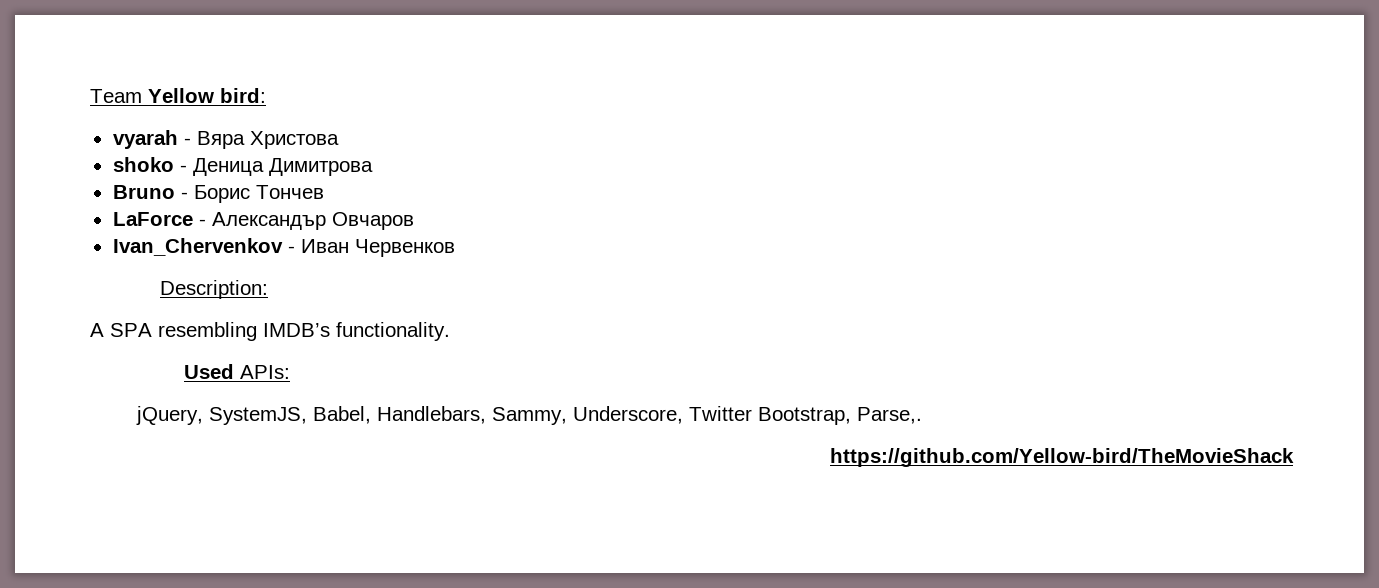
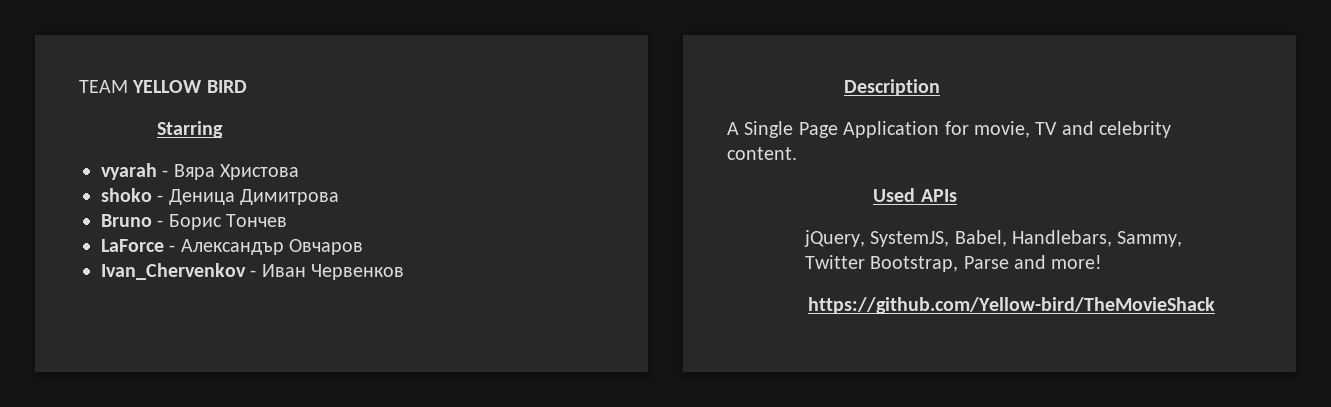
- Team Yellow bird:
+ TEAM YELLOW BIRD
+ Starring
- Description:
+ Description
- A SPA resembling IMDB’s functionality.
+ A Single Page Application for movie, TV and celebrity content.
- Used APIs:
+ Used APIs
- jQuery, SystemJS, Babel, Handlebars, Sammy, Underscore, Twitter Bootstrap, Parse,.
+ jQuery, SystemJS, Babel, Handlebars, Sammy, Twitter Bootstrap, Parse and more!

